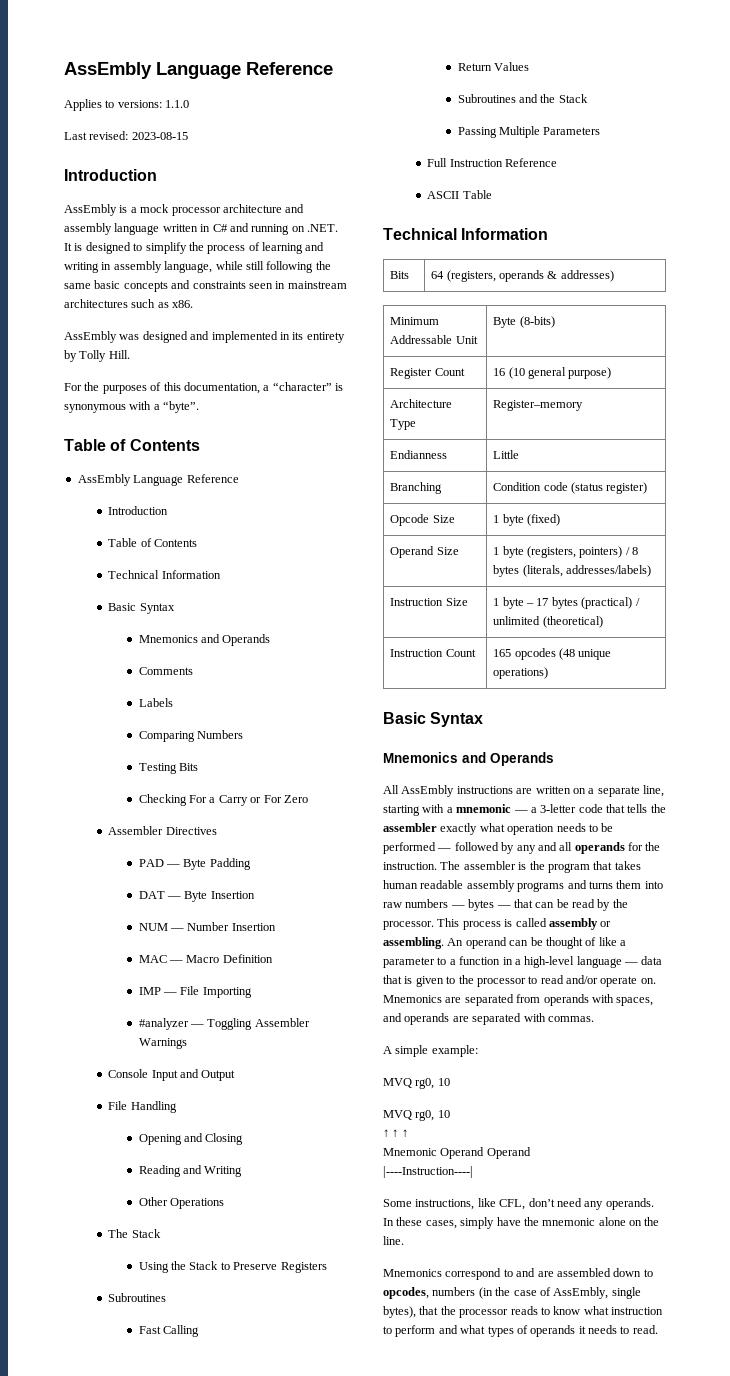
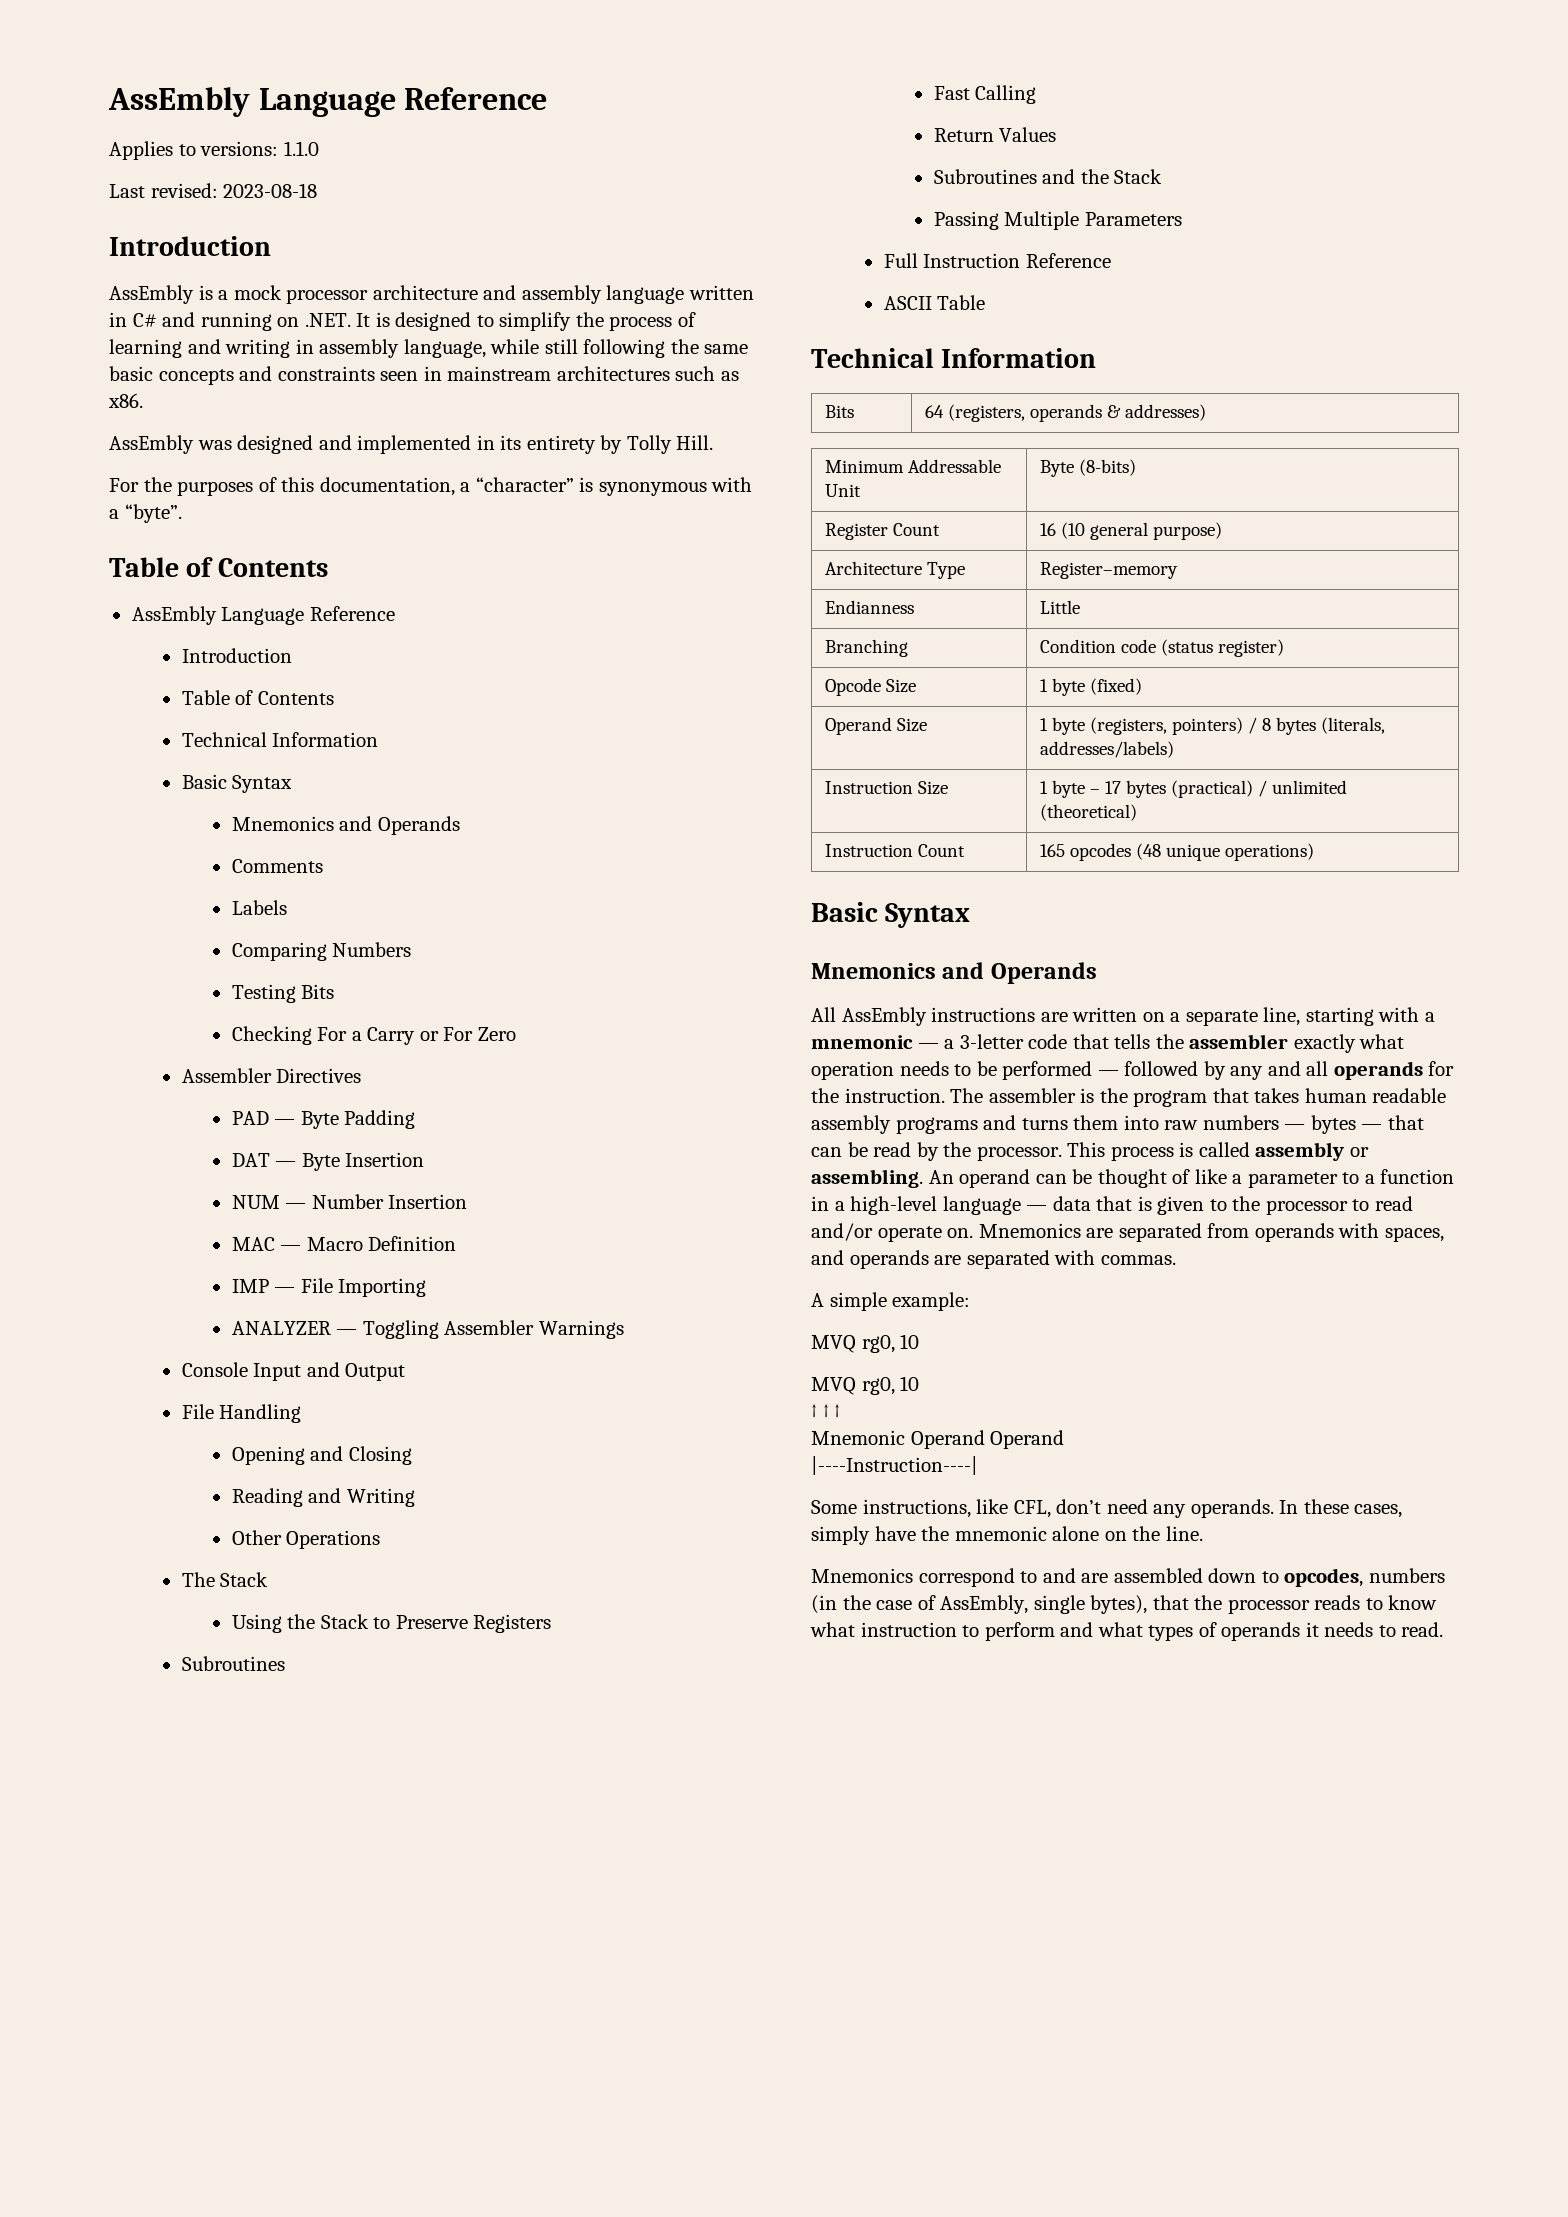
- Last revised: 2023-08-15
+ Last revised: 2023-08-18
- #analyzer — Toggling Assembler Warnings
+ ANALYZER — Toggling Assembler Warnings

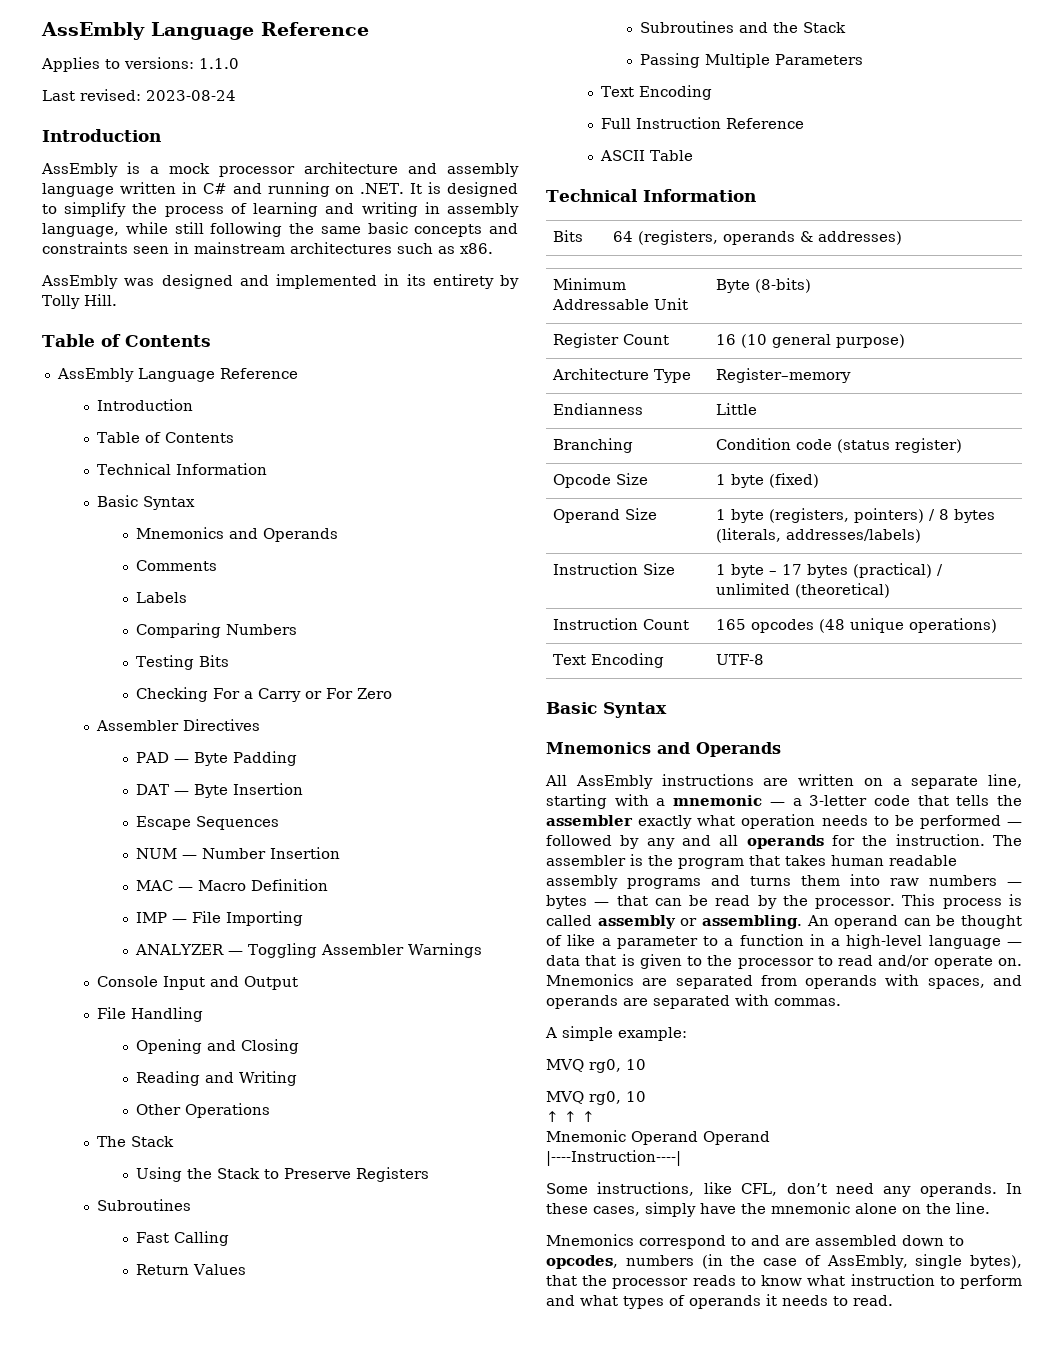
- Last revised: 2023-08-18
+ Last revised: 2023-08-24
- For the purposes of this documentation, a “character” is synonymous with a “byte”.
+ Escape Sequences
  Passing Multiple Parameters
+ Text Encoding
+ Text Encoding | UTF-8

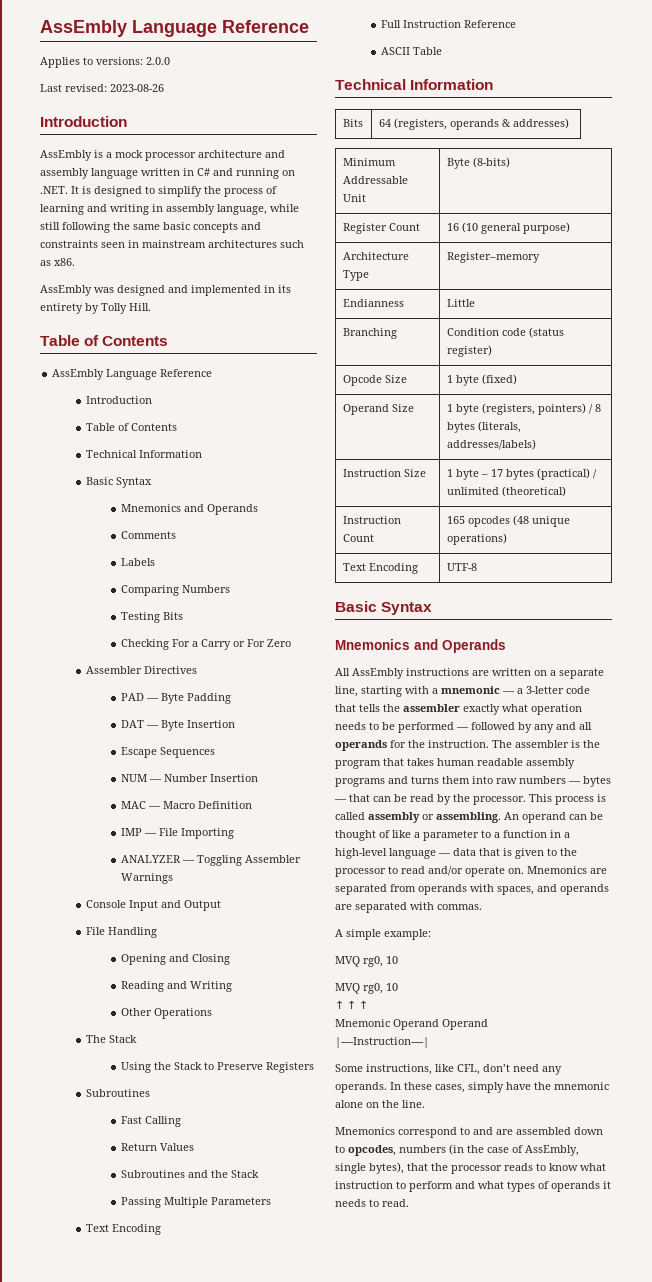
- Applies to versions: 1.1.0
+ Applies to versions: 2.0.0
- Last revised: 2023-08-24
+ Last revised: 2023-08-26

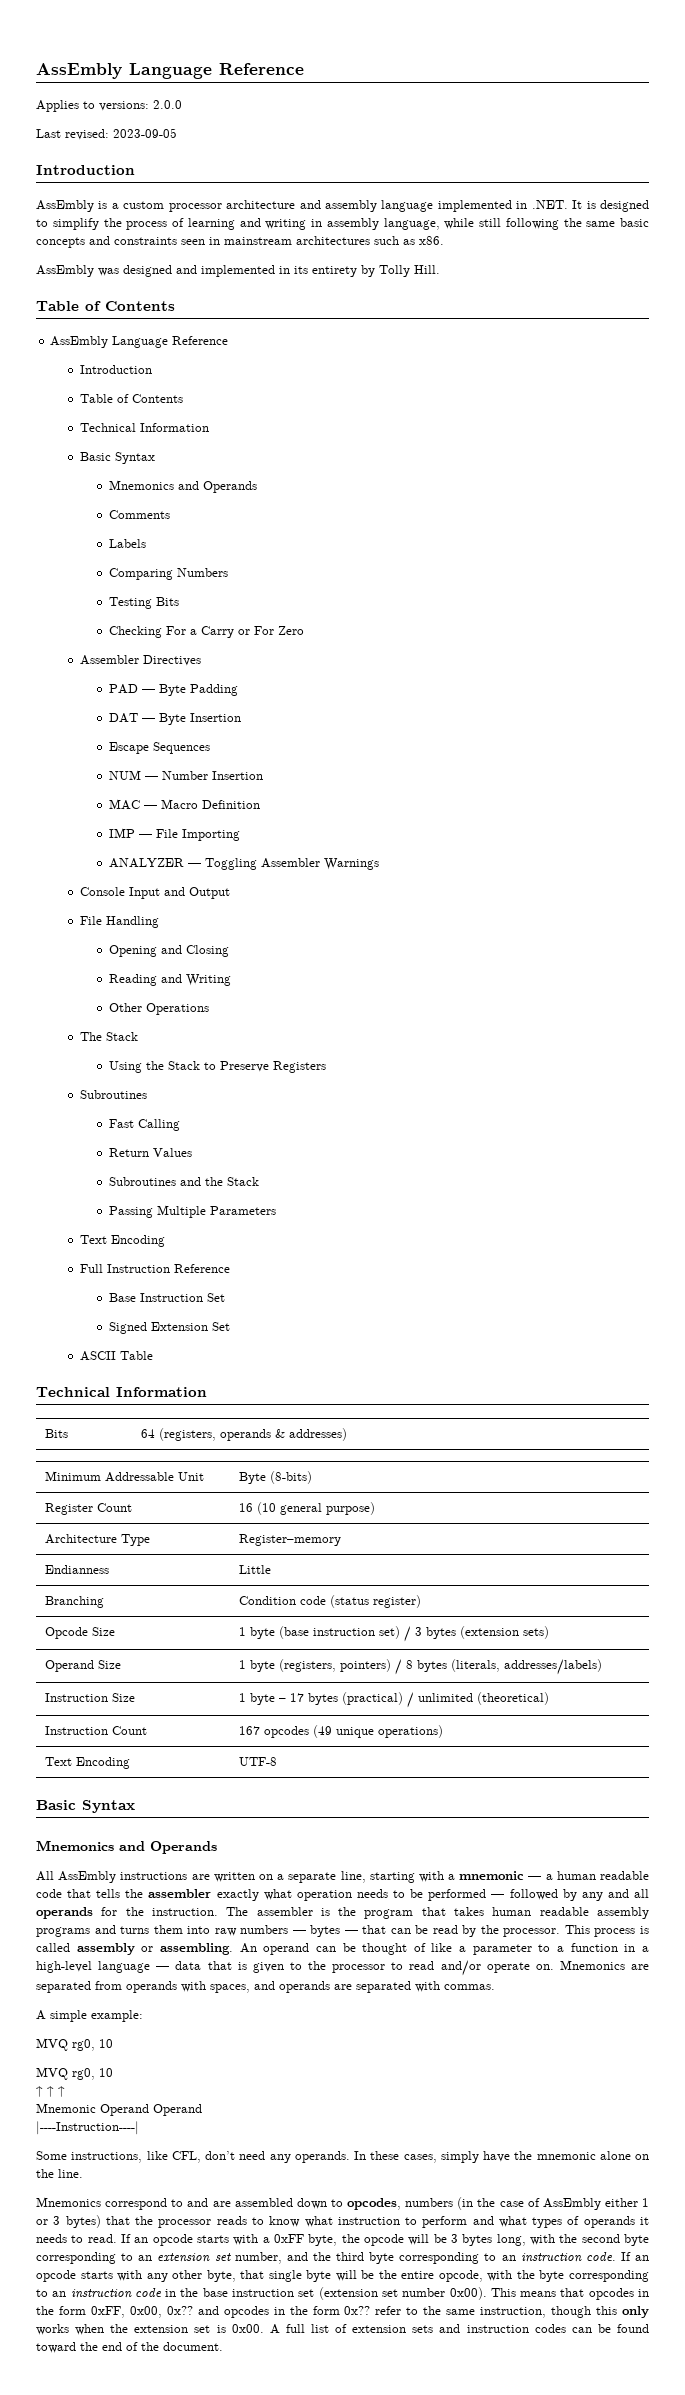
- Last revised: 2023-08-26
+ Last revised: 2023-09-05
- AssEmbly is a mock processor architecture and assembly language written in C# and running on .NET. It is designed to simplify the process of learning and writing in assembly language, while still following the same basic concepts and constraints seen in mainstream architectures such as x86.
+ AssEmbly is a custom processor architecture and assembly language implemented in .NET. It is designed to simplify the process of learning and writing in assembly language, while still following the same basic concepts and constraints seen in mainstream architectures such as x86.
+ Base Instruction Set
+ Signed Extension Set
- Opcode Size | 1 byte (fixed)
+ Opcode Size | 1 byte (base instruction set) / 3 bytes (extension sets)
- Instruction Count | 165 opcodes (48 unique operations)
+ Instruction Count | 167 opcodes (49 unique operations)
- All AssEmbly instructions are written on a separate line, starting with a mnemonic — a 3-letter code that tells the assembler exactly what operation needs to be performed — followed by any and all operands for the instruction.
+ All AssEmbly instructions are written on a separate line, starting with a mnemonic — a human readable code that tells the assembler exactly what operation needs to be performed — followed by any and all operands for the instruction.
- Mnemonics correspond to and are assembled down to opcodes, numbers (in the case of AssEmbly, single bytes), that the processor reads to know what instruction to perform and what types of operands it needs to read.
+ Mnemonics correspond to and are assembled down to opcodes, numbers (in the case of AssEmbly either 1 or 3 bytes) that the processor reads to know what instruction to perform and what types of operands it needs to read.
+ If an opcode starts with a 0xFF byte, the opcode will be 3 bytes long, with the second byte corresponding to an extension set number, and the third byte corresponding to an instruction code. If an opcode starts with any other byte, that single byte will be the entire opcode, with the byte corresponding to an instruction code in the base instruction set (extension set number 0x00). This means that opcodes in the form 0xFF, 0x00, 0x?? and opcodes in the form 0x?? refer to the same instruction, though this only works when the extension set is 0x00. A full list of extension sets and instruction codes can be found toward the end of the document.

